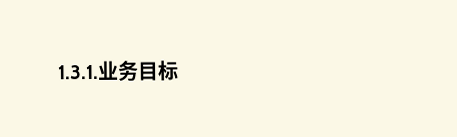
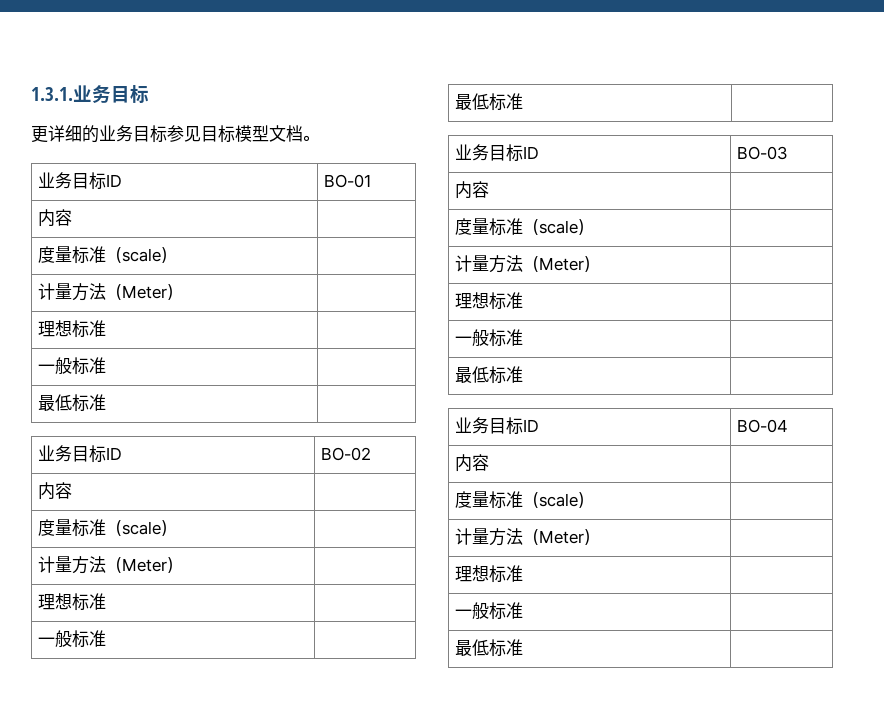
+ 更详细的业务目标参见目标模型文档。
+ 业务目标ID | BO-01
+ 内容 |
+ 度量标准（scale） |
+ 计量方法（Meter） |
+ 理想标准 |
+ 一般标准 |
+ 最低标准 |
+ 业务目标ID | BO-02
+ 内容 |
+ 度量标准（scale） |
+ 计量方法（Meter） |
+ 理想标准 |
+ 一般标准 |
+ 最低标准 |
+ 业务目标ID | BO-03
+ 内容 |
+ 度量标准（scale） |
+ 计量方法（Meter） |
+ 理想标准 |
+ 一般标准 |
+ 最低标准 |
+ 业务目标ID | BO-04
+ 内容 |
+ 度量标准（scale） |
+ 计量方法（Meter） |
+ 理想标准 |
+ 一般标准 |
+ 最低标准 |

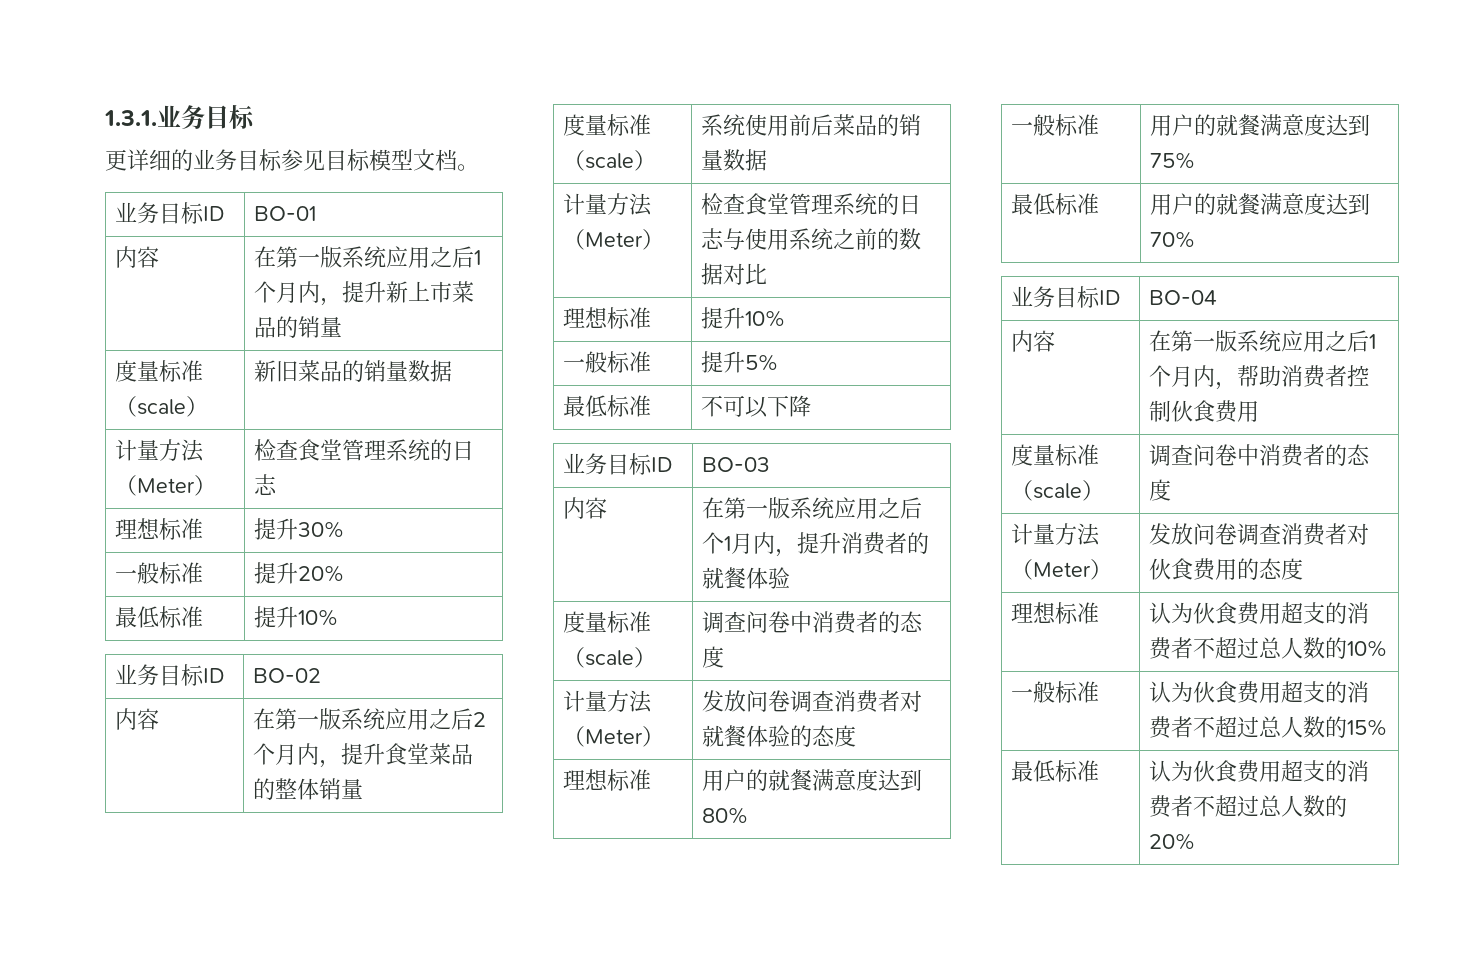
  业务目标ID | BO-01
- 内容 |
- 度量标准（scale） |
- 计量方法（Meter） |
- 理想标准 |
- 一般标准 |
- 最低标准 |
+ 内容 | 在第一版系统应用之后1个月内，提升新上市菜品的销量
+ 度量标准（scale） | 新旧菜品的销量数据
+ 计量方法（Meter） | 检查食堂管理系统的日志
+ 理想标准 | 提升30%
+ 一般标准 | 提升20%
+ 最低标准 | 提升10%
  业务目标ID | BO-02
- 内容 |
- 度量标准（scale） |
- 计量方法（Meter） |
- 理想标准 |
- 一般标准 |
- 最低标准 |
+ 内容 | 在第一版系统应用之后2个月内，提升食堂菜品的整体销量
+ 度量标准（scale） | 系统使用前后菜品的销量数据
+ 计量方法（Meter） | 检查食堂管理系统的日志与使用系统之前的数据对比
+ 理想标准 | 提升10%
+ 一般标准 | 提升5%
+ 最低标准 | 不可以下降
  业务目标ID | BO-03
- 内容 |
- 度量标准（scale） |
- 计量方法（Meter） |
- 理想标准 |
- 一般标准 |
- 最低标准 |
+ 内容 | 在第一版系统应用之后个1月内，提升消费者的就餐体验
+ 度量标准（scale） | 调查问卷中消费者的态度
+ 计量方法（Meter） | 发放问卷调查消费者对就餐体验的态度
+ 理想标准 | 用户的就餐满意度达到80%
+ 一般标准 | 用户的就餐满意度达到75%
+ 最低标准 | 用户的就餐满意度达到70%
  业务目标ID | BO-04
- 内容 |
- 度量标准（scale） |
- 计量方法（Meter） |
- 理想标准 |
- 一般标准 |
- 最低标准 |
+ 内容 | 在第一版系统应用之后1个月内，帮助消费者控制伙食费用
+ 度量标准（scale） | 调查问卷中消费者的态度
+ 计量方法（Meter） | 发放问卷调查消费者对伙食费用的态度
+ 理想标准 | 认为伙食费用超支的消费者不超过总人数的10%
+ 一般标准 | 认为伙食费用超支的消费者不超过总人数的15%
+ 最低标准 | 认为伙食费用超支的消费者不超过总人数的20%

